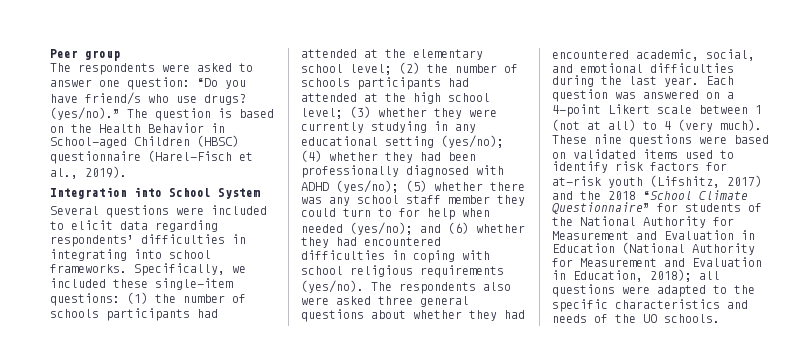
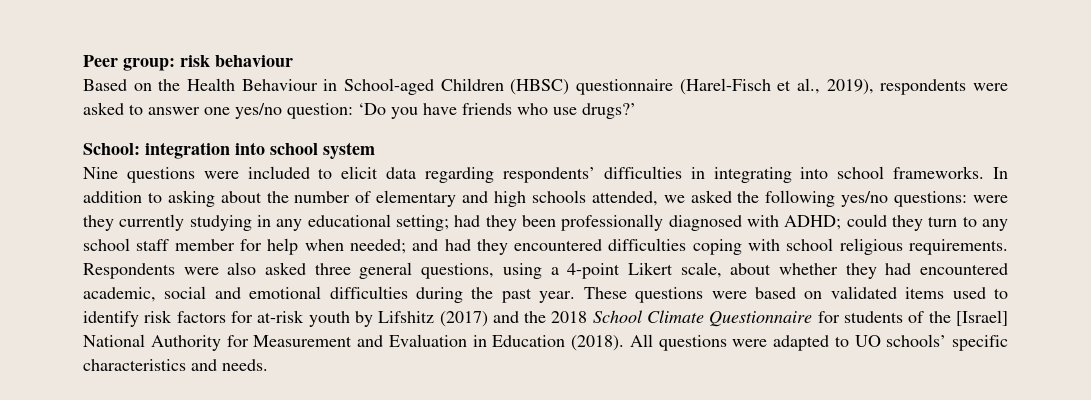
- Peer group
- The respondents were asked to answer one question: “Do you have friend/s who use drugs? (yes/no).” The question is based on the Health Behavior in School-aged Children (HBSC) questionnaire (Harel-Fisch et al., 2019).
- Integration into School System
- Several questions were included to elicit data regarding respondents’ difficulties in integrating into school frameworks.
+ Peer group: risk behaviour
+ Based on the Health Behaviour in School-aged Children (HBSC) questionnaire (Harel-Fisch et al., 2019), respondents were asked to answer one yes/no question: ‘Do you have friends who use drugs?’
+ School: integration into school system
+ Nine questions were included to elicit data regarding respondents’ difficulties in integrating into school frameworks.
- Specifically, we included these single-item questions: (1) the number of schools participants had attended at the elementary school level; (2) the number of schools participants had attended at the high school level; (3) whether they were currently studying in any educational setting (yes/no); (4) whether they had been professionally diagnosed with ADHD (yes/no); (5) whether there was any school staff member they could turn to for help when needed (yes/no); and (6) whether they had encountered difficulties in coping with school religious requirements (yes/no). The respondents also were asked three general questions about whether they had encountered academic, social, and emotional difficulties during the last year. Each question was answered on a 4-point Likert scale between 1 (not at all) to 4 (very much). These nine questions were based on validated items used to identify risk factors for at-risk youth (Lifshitz, 2017) and the 2018 “School Climate Questionnaire” for students of the National Authority for Measurement and Evaluation in Education (National Authority for Measurement and Evaluation in Education, 2018); all questions were adapted to the specific characteristics and needs of the UO schools.
+ In addition to asking about the number of elementary and high schools attended, we asked the following yes/no questions: were they currently studying in any educational setting; had they been professionally diagnosed with ADHD; could they turn to any school staff member for help when needed; and had they encountered difficulties coping with school religious requirements. Respondents were also asked three general questions, using a 4-point Likert scale, about whether they had encountered academic, social and emotional difficulties during the past year. These questions were based on validated items used to identify risk factors for at-risk youth by Lifshitz (2017) and the 2018 School Climate Questionnaire for students of the [Israel] National Authority for Measurement and Evaluation in Education (2018). All questions were adapted to UO schools’ specific characteristics and needs.

